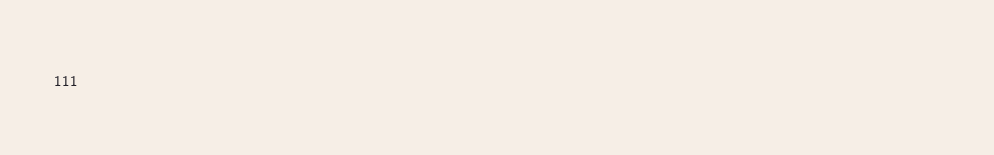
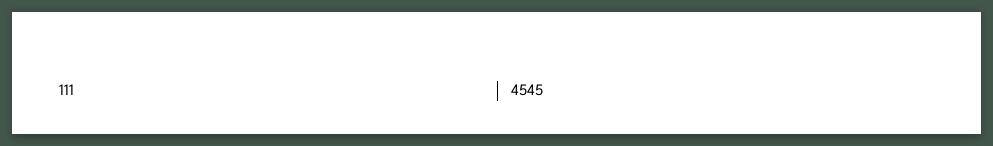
+ 4545

